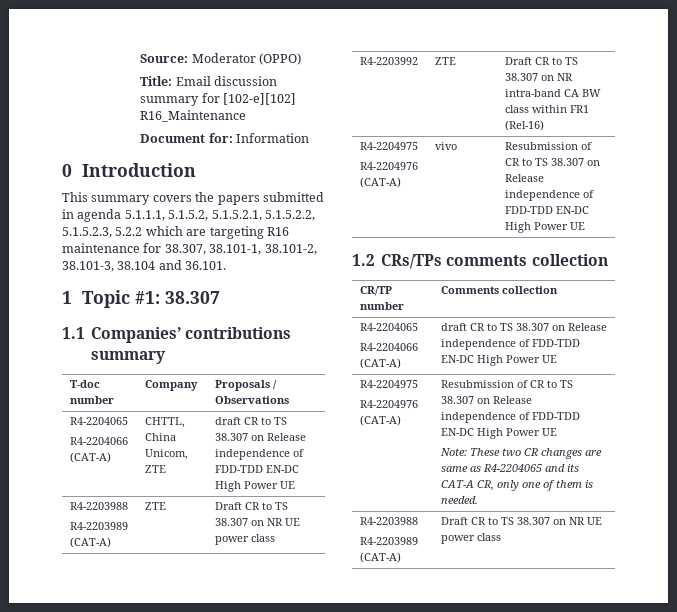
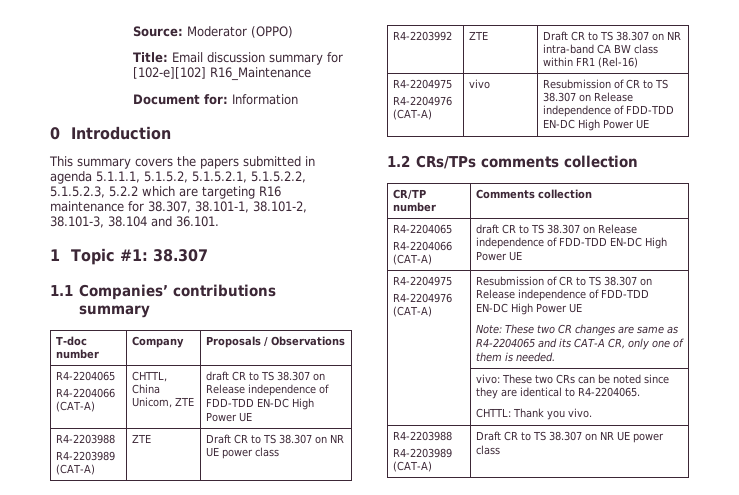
+ | vivo: These two CRs can be noted since they are identical to R4-2204065.
+ CHTTL: Thank you vivo.

